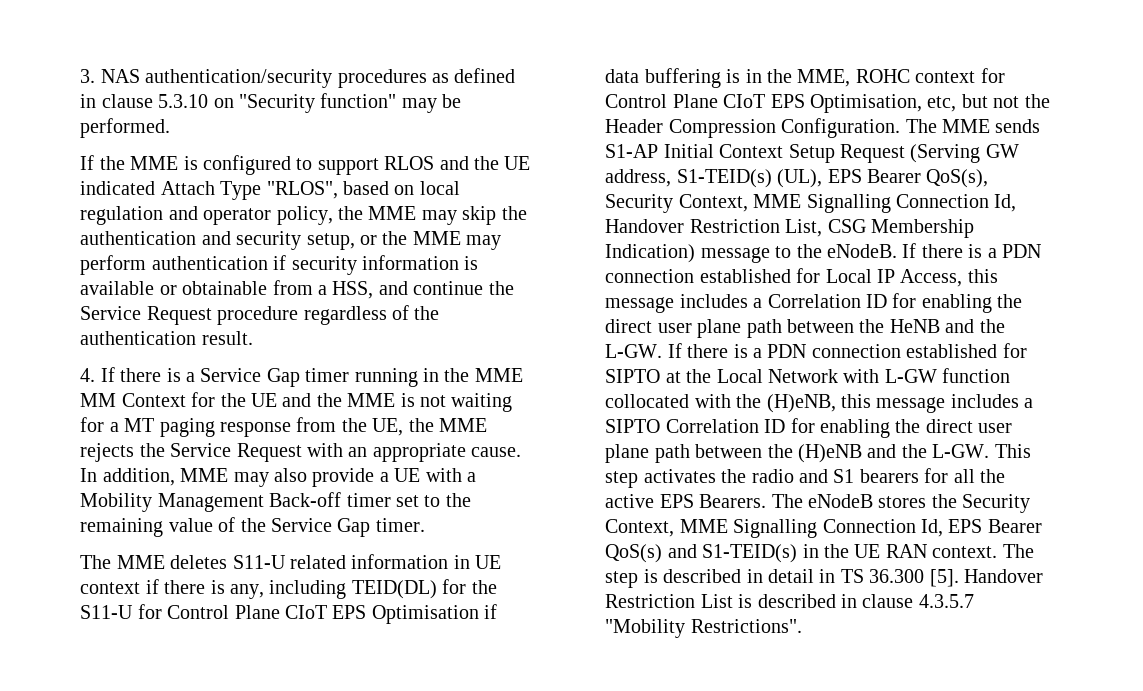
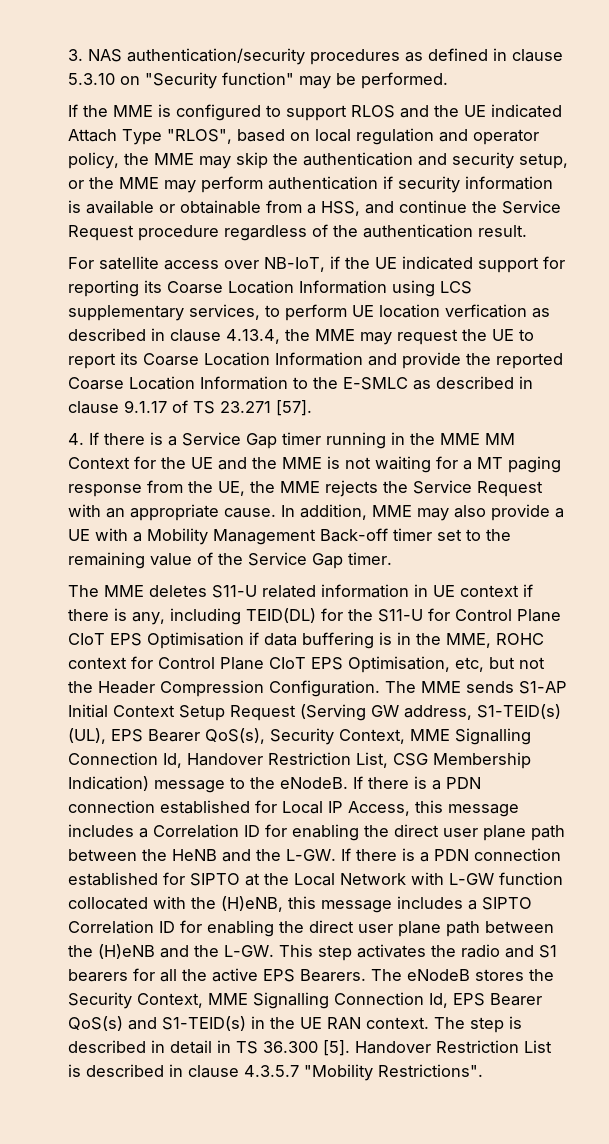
+ For satellite access over NB-IoT, if the UE indicated support for reporting its Coarse Location Information using LCS supplementary services, to perform UE location verfication as described in clause 4.13.4, the MME may request the UE to report its Coarse Location Information and provide the reported Coarse Location Information to the E-SMLC as described in clause 9.1.17 of TS 23.271 [57].

